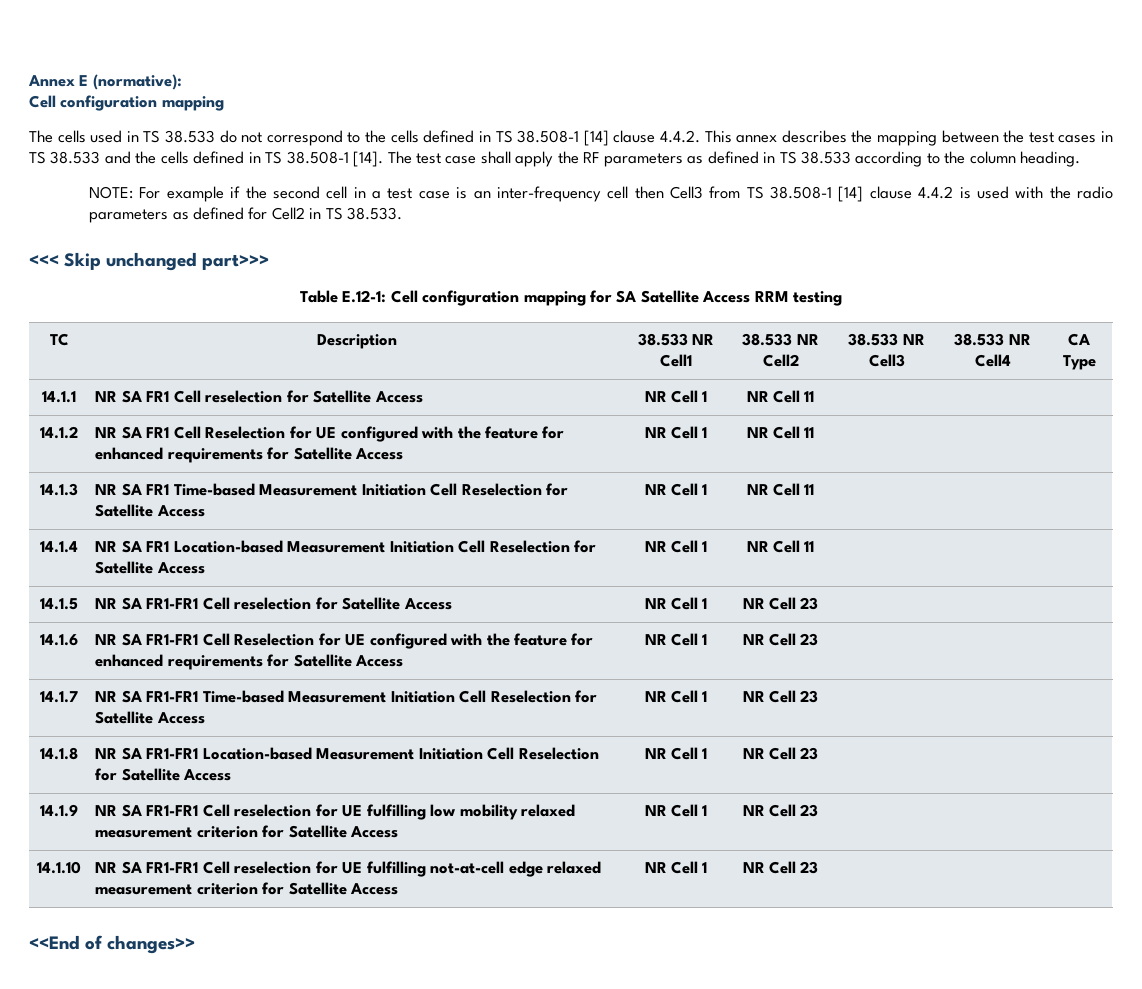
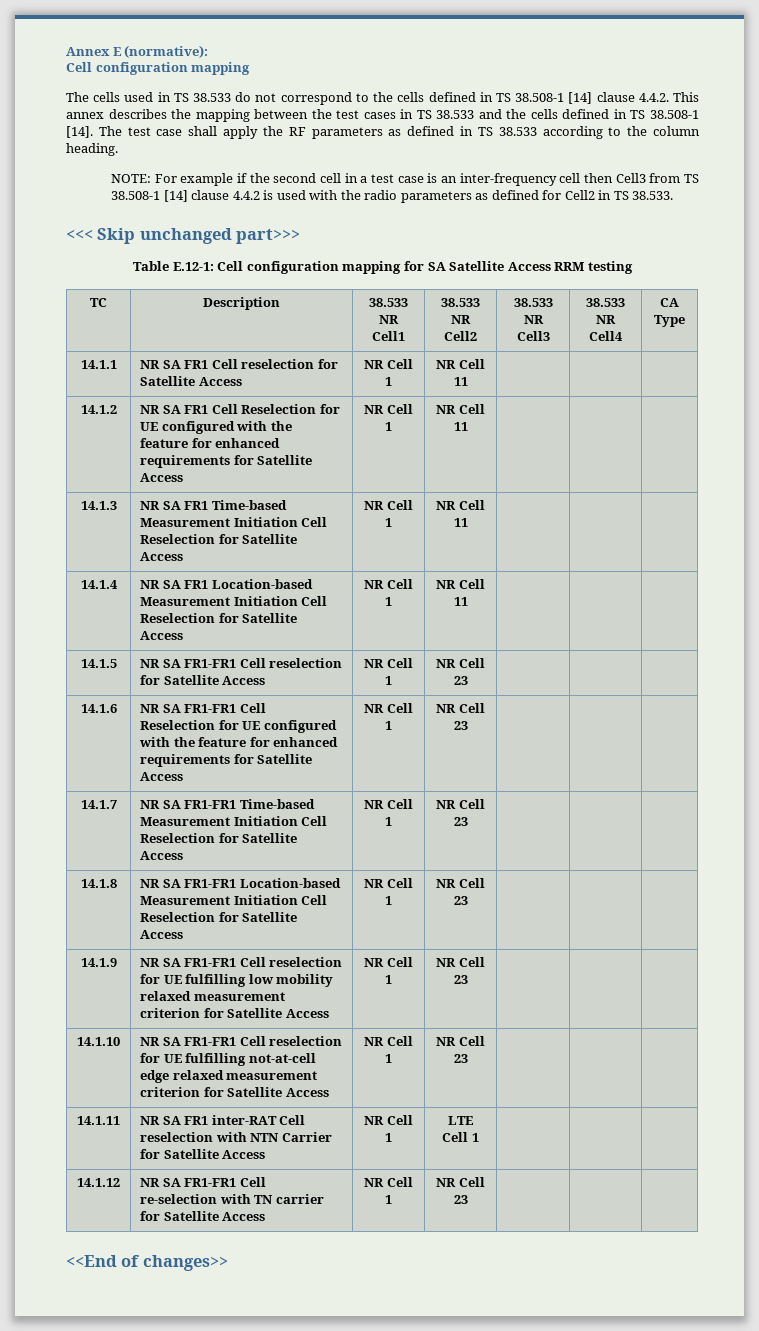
+ 14.1.11 | NR SA FR1 inter-RAT Cell reselection with NTN Carrier for Satellite Access | NR Cell 1 | LTE Cell 1 | | |
+ 14.1.12 | NR SA FR1-FR1 Cell re-selection with TN carrier for Satellite Access | NR Cell 1 | NR Cell 23 | | |

